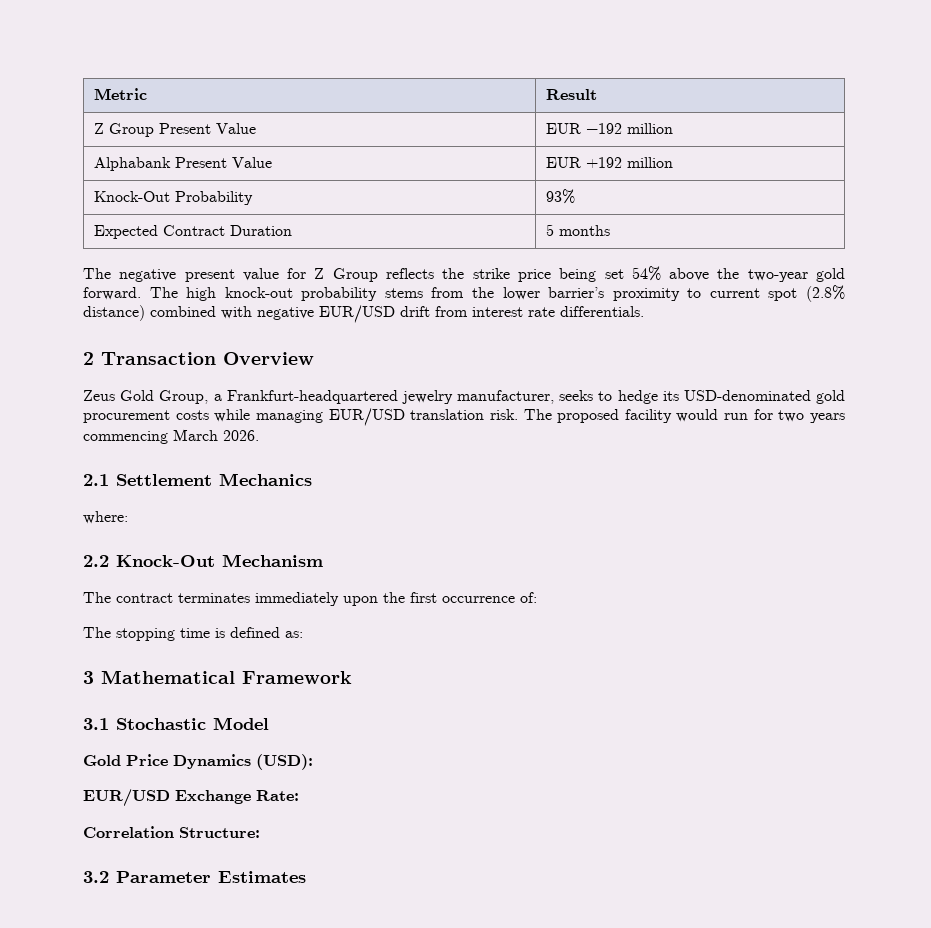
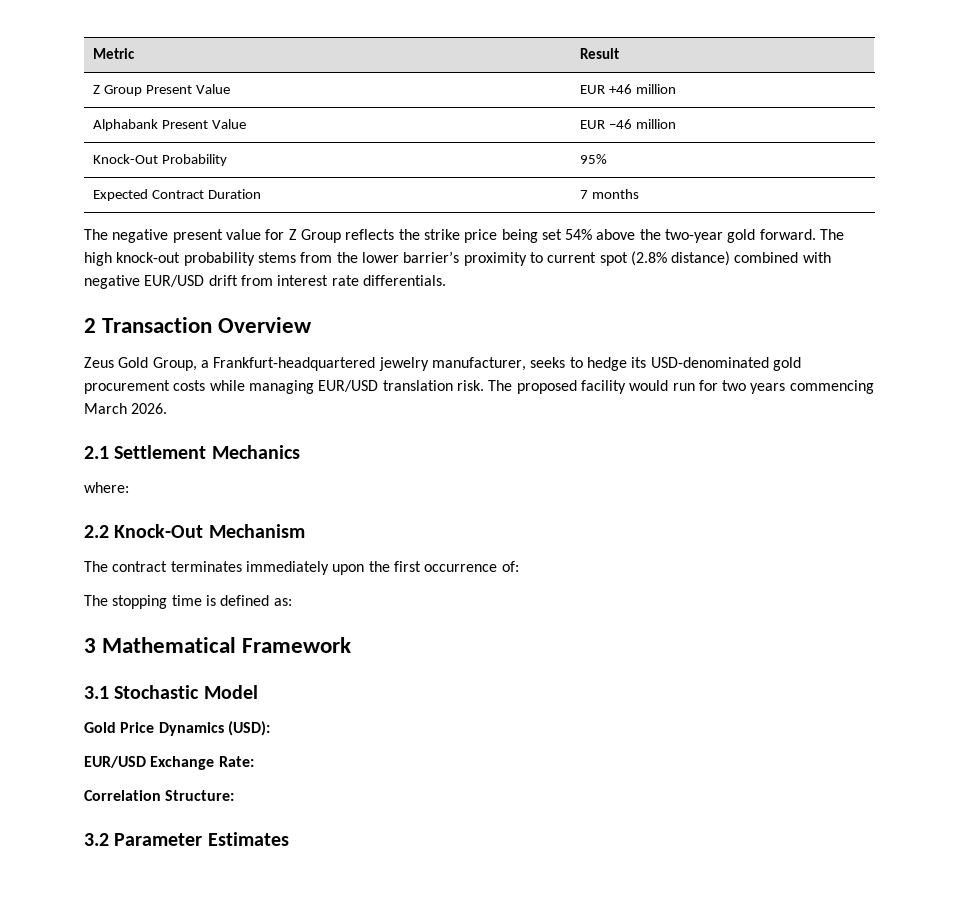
- Z Group Present Value | EUR −192 million
+ Z Group Present Value | EUR +46 million
- Alphabank Present Value | EUR +192 million
+ Alphabank Present Value | EUR −46 million
- Knock-Out Probability | 93%
+ Knock-Out Probability | 95%
- Expected Contract Duration | 5 months
+ Expected Contract Duration | 7 months

